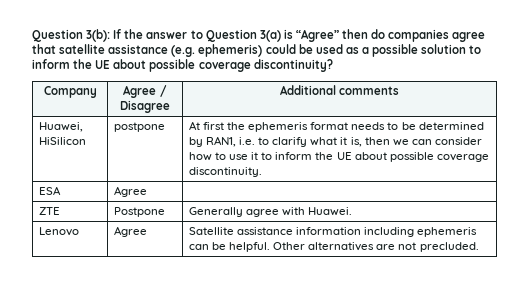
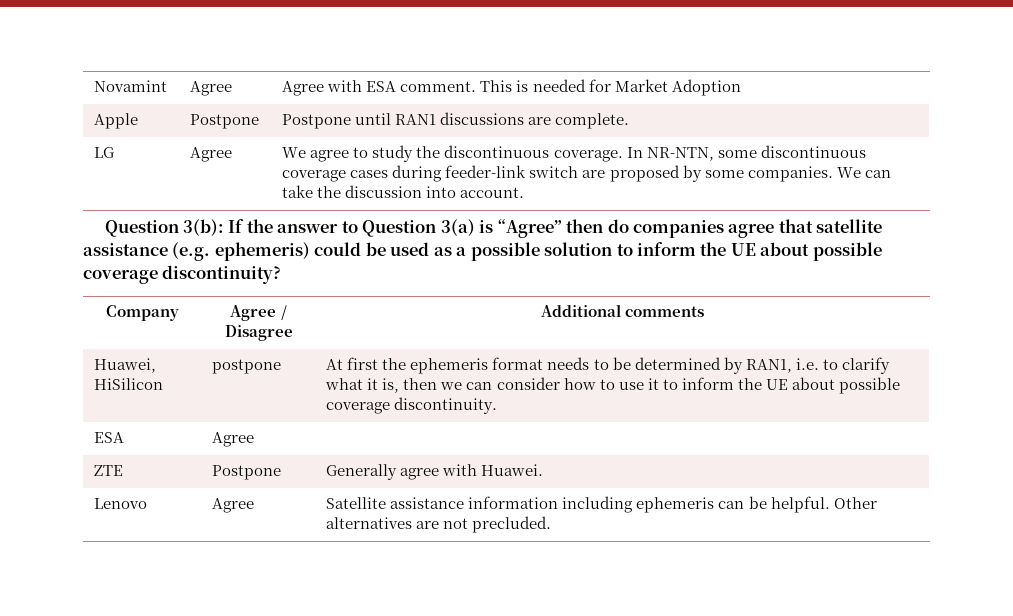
+ Novamint | Agree | Agree with ESA comment. This is needed for Market Adoption
+ Apple | Postpone | Postpone until RAN1 discussions are complete.
+ LG | Agree | We agree to study the discontinuous coverage. In NR-NTN, some discontinuous coverage cases during feeder-link switch are proposed by some companies. We can take the discussion into account.

